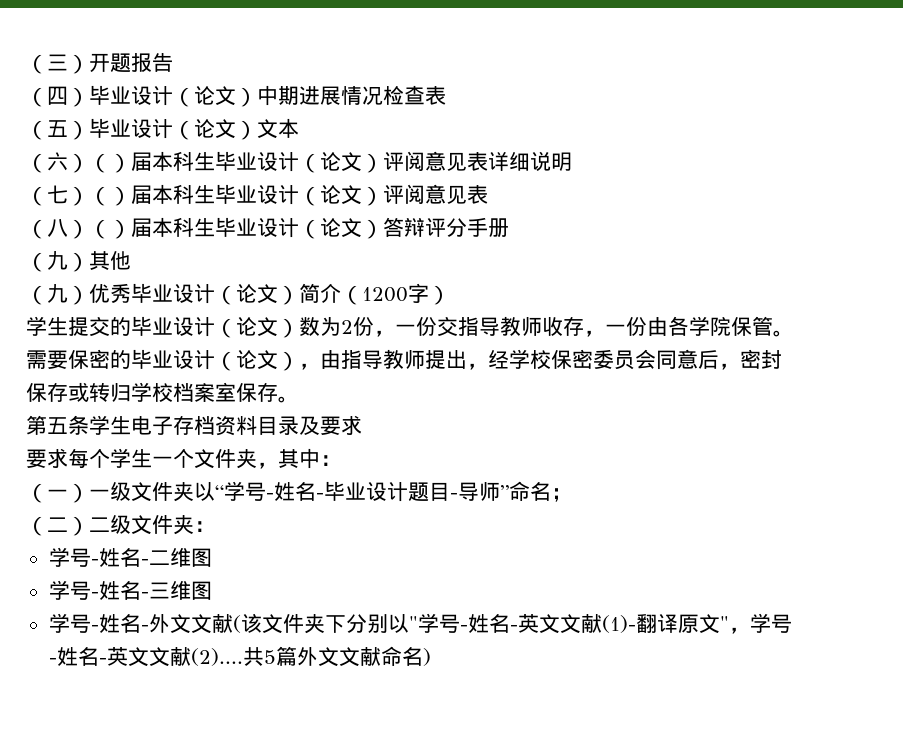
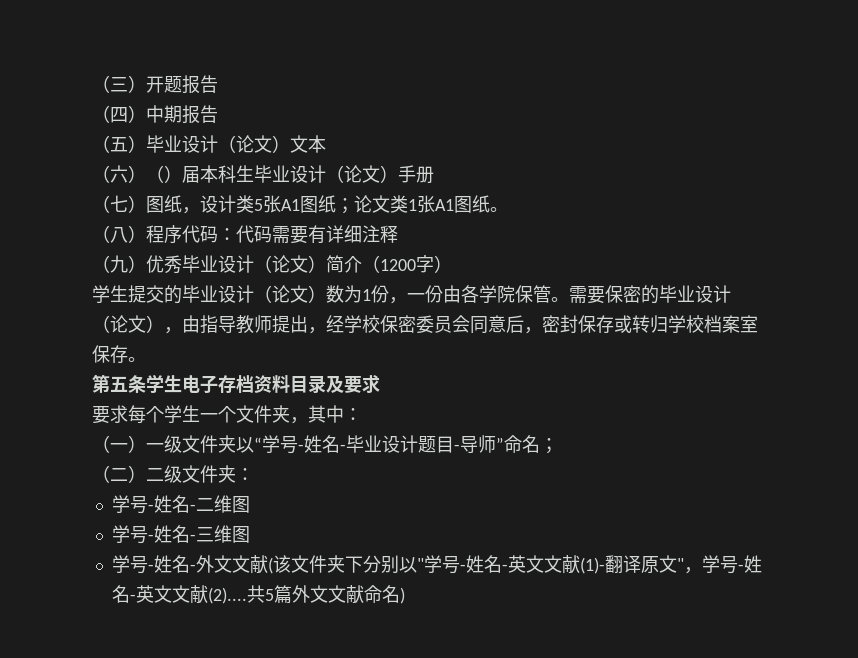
- （四）毕业设计（论文）中期进展情况检查表
+ （四）中期报告
- （六）（）届本科生毕业设计（论文）评阅意见表详细说明
- （七）（）届本科生毕业设计（论文）评阅意见表
- （八）（）届本科生毕业设计（论文）答辩评分手册
- （九）其他
+ （六）（）届本科生毕业设计（论文）手册
+ （七）图纸，设计类5张A1图纸；论文类1张A1图纸。
+ （八）程序代码：代码需要有详细注释
- 学生提交的毕业设计（论文）数为2份，一份交指导教师收存，一份由各学院保管。
+ 学生提交的毕业设计（论文）数为1份，一份由各学院保管。

